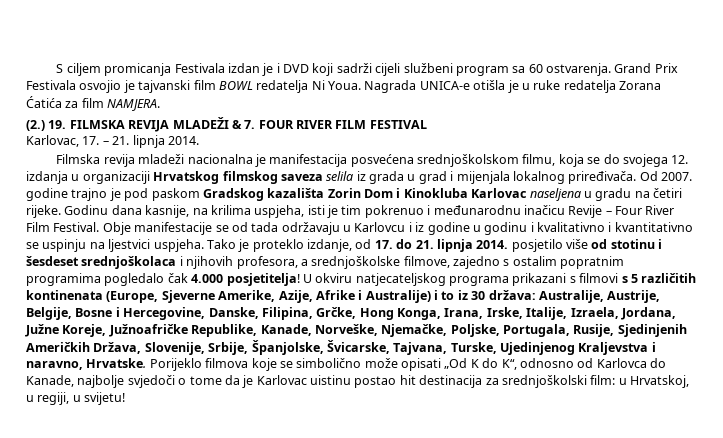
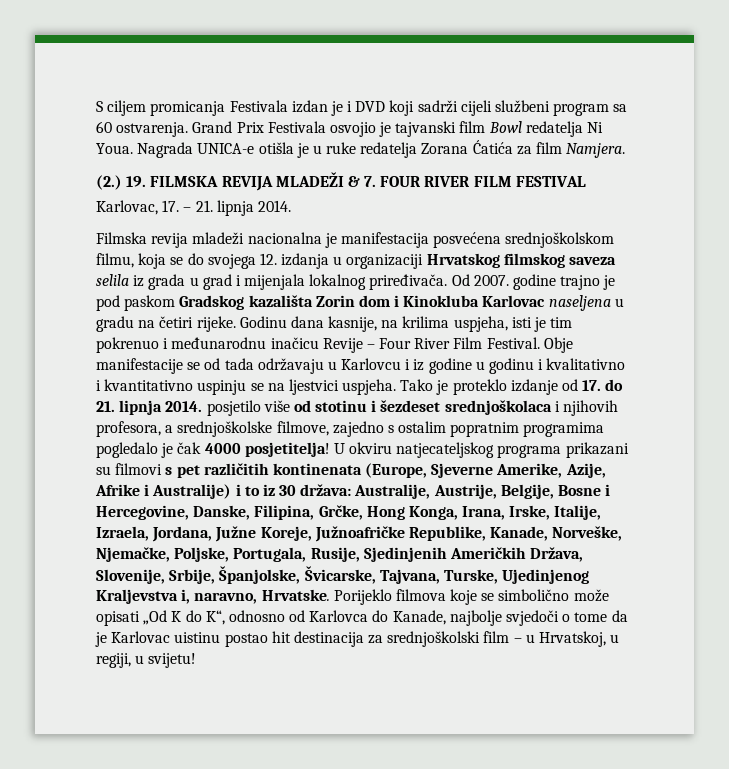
- Grand Prix Festivala osvojio je tajvanski film BOWL redatelja Ni Youa.
+ Grand Prix Festivala osvojio je tajvanski film Bowl redatelja Ni Youa.
- Nagrada UNICA-e otišla je u ruke redatelja Zorana Ćatića za film NAMJERA.
+ Nagrada UNICA-e otišla je u ruke redatelja Zorana Ćatića za film Namjera.
- Od 2007. godine trajno je pod paskom Gradskog kazališta Zorin Dom i Kinokluba Karlovac naseljena u gradu na četiri rijeke.
+ Od 2007. godine trajno je pod paskom Gradskog kazališta Zorin dom i Kinokluba Karlovac naseljena u gradu na četiri rijeke.
- Obje manifestacije se od tada održavaju u Karlovcu i iz godine u godinu i kvalitativno i kvantitativno se uspinju na ljestvici uspjeha.
+ Obje manifestacije se od tada održavaju u Karlovcu i iz godine u godinu i kvalitativno i kvantitativno uspinju se na ljestvici uspjeha.
- Tako je proteklo izdanje, od 17. do 21. lipnja 2014. posjetilo više od stotinu i šesdeset srednjoškolaca i njihovih profesora, a srednjoškolske filmove, zajedno s ostalim popratnim programima pogledalo čak 4.000 posjetitelja!
+ Tako je proteklo izdanje od 17. do 21. lipnja 2014. posjetilo više od stotinu i šezdeset srednjoškolaca i njihovih profesora, a srednjoškolske filmove, zajedno s ostalim popratnim programima pogledalo je čak 4000 posjetitelja!
- U okviru natjecateljskog programa prikazani s filmovi s 5 različitih kontinenata (Europe, Sjeverne Amerike, Azije, Afrike i Australije) i to iz 30 država: Australije, Austrije, Belgije, Bosne i Hercegovine, Danske, Filipina, Grčke, Hong Konga, Irana, Irske, Italije, Izraela, Jordana, Južne Koreje, Južnoafričke Republike, Kanade, Norveške, Njemačke, Poljske, Portugala, Rusije, Sjedinjenih Američkih Država, Slovenije, Srbije, Španjolske, Švicarske, Tajvana, Turske, Ujedinjenog Kraljevstva i naravno, Hrvatske.
+ U okviru natjecateljskog programa prikazani su filmovi s pet različitih kontinenata (Europe, Sjeverne Amerike, Azije, Afrike i Australije) i to iz 30 država: Australije, Austrije, Belgije, Bosne i Hercegovine, Danske, Filipina, Grčke, Hong Konga, Irana, Irske, Italije, Izraela, Jordana, Južne Koreje, Južnoafričke Republike, Kanade, Norveške, Njemačke, Poljske, Portugala, Rusije, Sjedinjenih Američkih Država, Slovenije, Srbije, Španjolske, Švicarske, Tajvana, Turske, Ujedinjenog Kraljevstva i, naravno, Hrvatske.
- Porijeklo filmova koje se simbolično može opisati „Od K do K“, odnosno od Karlovca do Kanade, najbolje svjedoči o tome da je Karlovac uistinu postao hit destinacija za srednjoškolski film: u Hrvatskoj, u regiji, u svijetu!
+ Porijeklo filmova koje se simbolično može opisati „Od K do K“, odnosno od Karlovca do Kanade, najbolje svjedoči o tome da je Karlovac uistinu postao hit destinacija za srednjoškolski film – u Hrvatskoj, u regiji, u svijetu!

